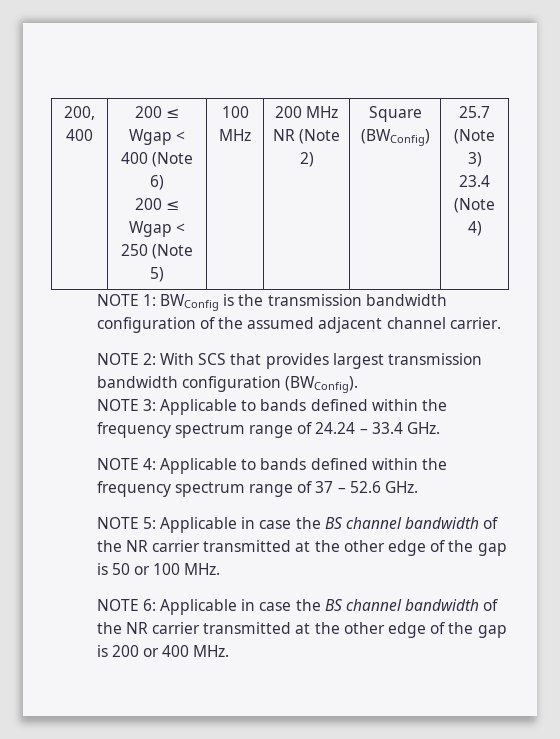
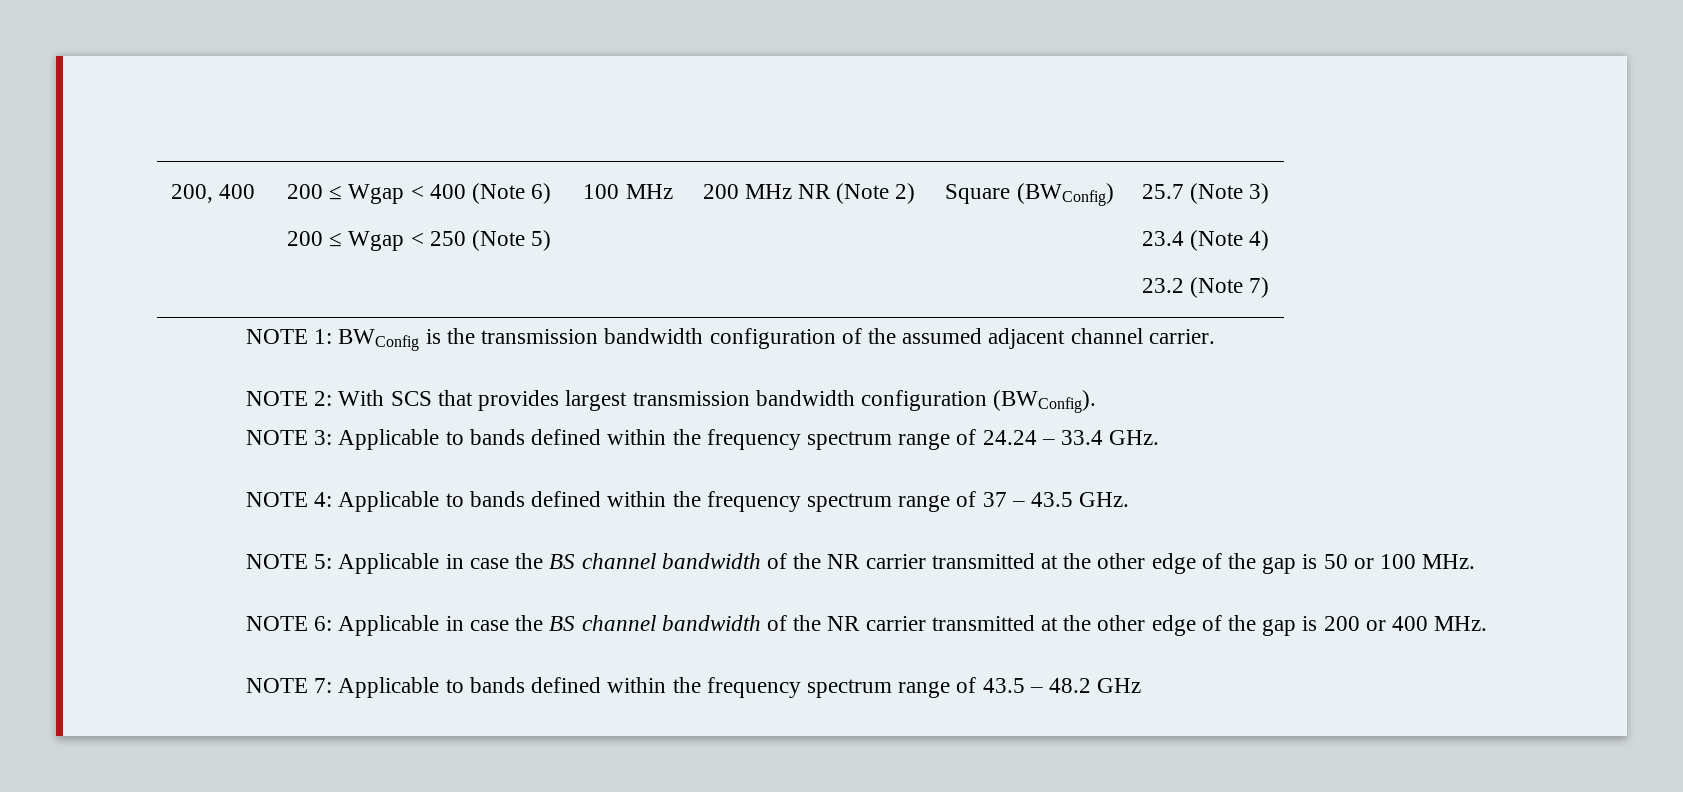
  200, 400 | 200 ≤ Wgap < 400 (Note 6)
  200 ≤ Wgap < 250 (Note 5) | 100 MHz | 200 MHz NR (Note 2) | Square (BWConfig) | 25.7 (Note 3)
  23.4 (Note 4)
+ 23.2 (Note 7)
- NOTE 4: Applicable to bands defined within the frequency spectrum range of 37 – 52.6 GHz.
+ NOTE 4: Applicable to bands defined within the frequency spectrum range of 37 – 43.5 GHz.
+ NOTE 7: Applicable to bands defined within the frequency spectrum range of 43.5 – 48.2 GHz

